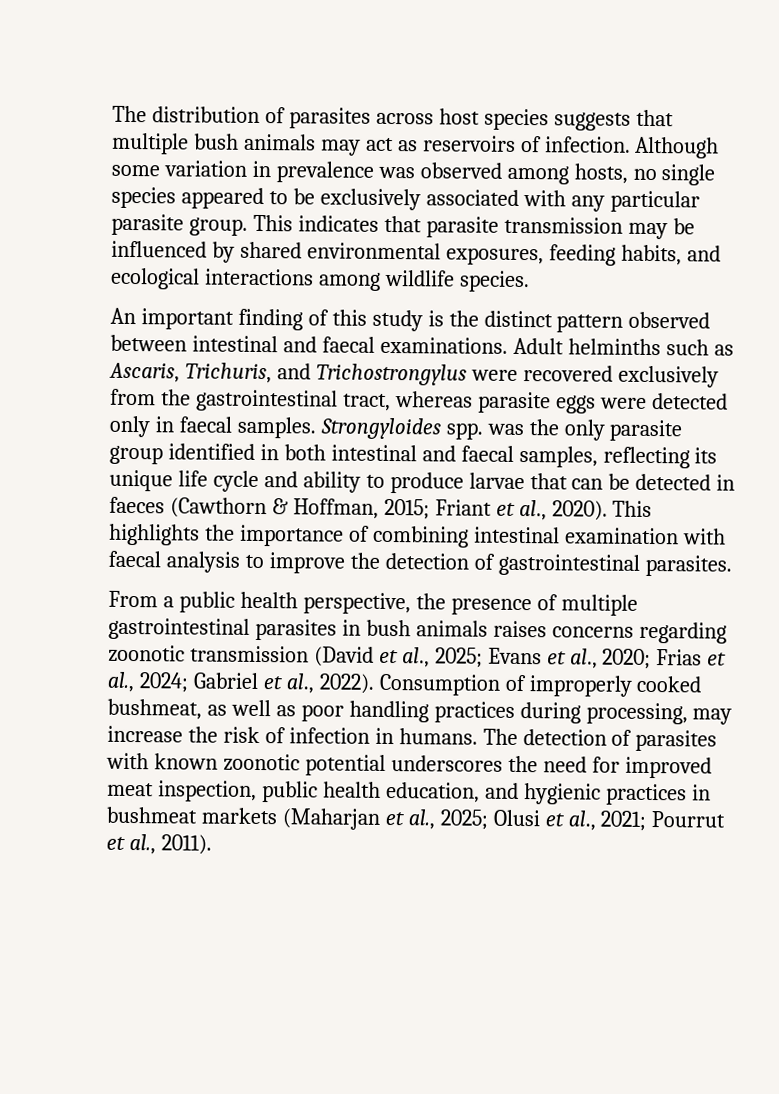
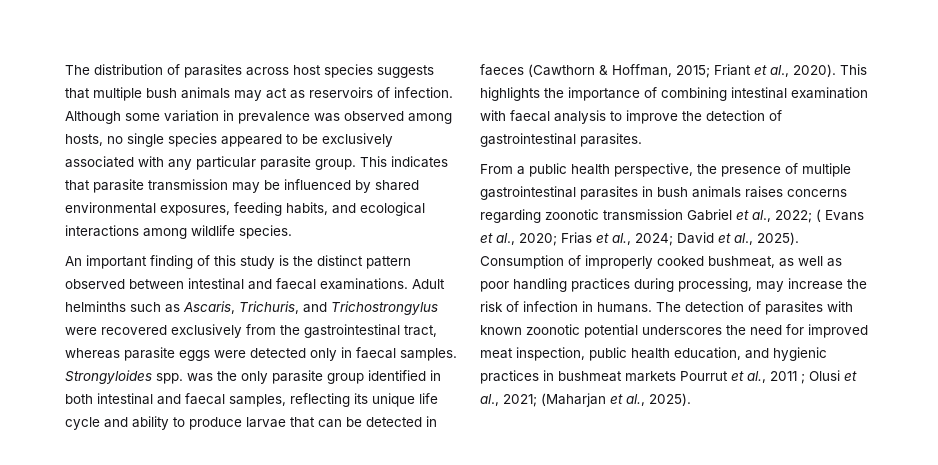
- From a public health perspective, the presence of multiple gastrointestinal parasites in bush animals raises concerns regarding zoonotic transmission (David et al., 2025; Evans et al., 2020; Frias et al., 2024; Gabriel et al., 2022).
+ From a public health perspective, the presence of multiple gastrointestinal parasites in bush animals raises concerns regarding zoonotic transmission Gabriel et al., 2022; ( Evans et al., 2020; Frias et al., 2024; David et al., 2025).
- The detection of parasites with known zoonotic potential underscores the need for improved meat inspection, public health education, and hygienic practices in bushmeat markets (Maharjan et al., 2025; Olusi et al., 2021; Pourrut et al., 2011).
+ The detection of parasites with known zoonotic potential underscores the need for improved meat inspection, public health education, and hygienic practices in bushmeat markets Pourrut et al., 2011 ; Olusi et al., 2021; (Maharjan et al., 2025).

